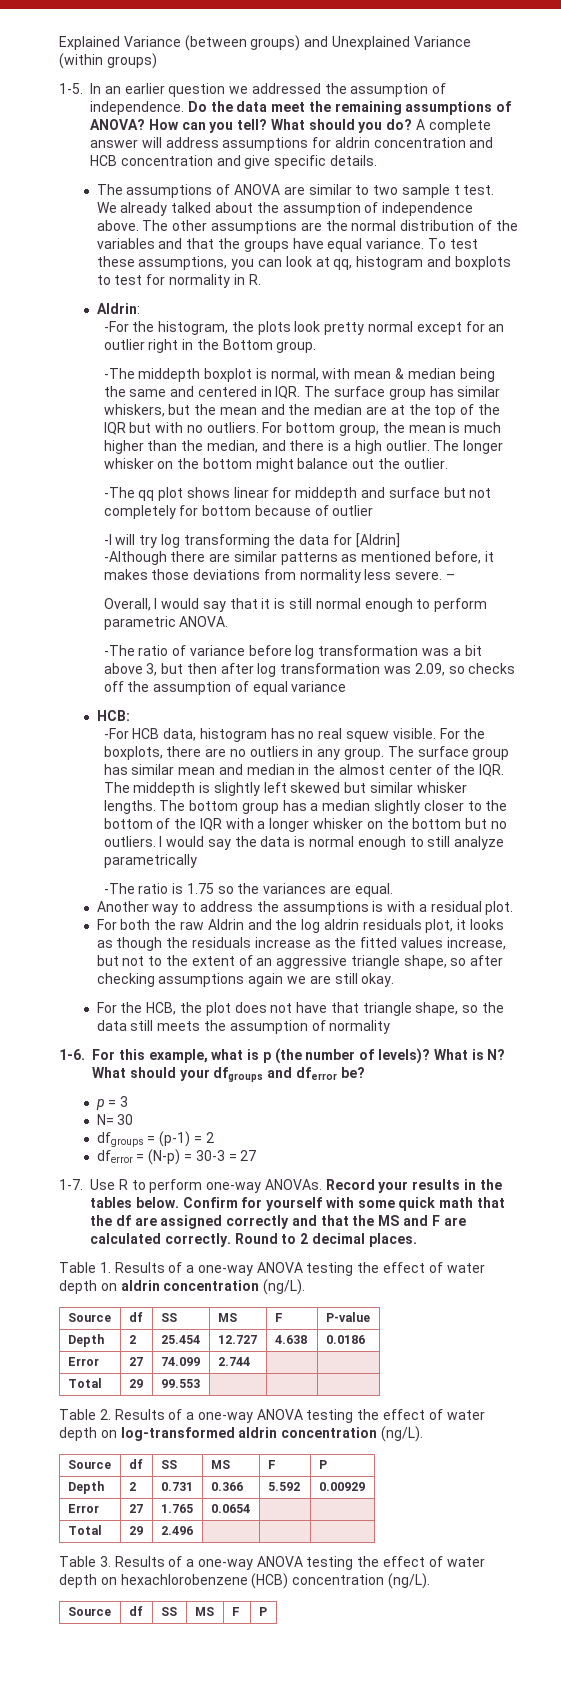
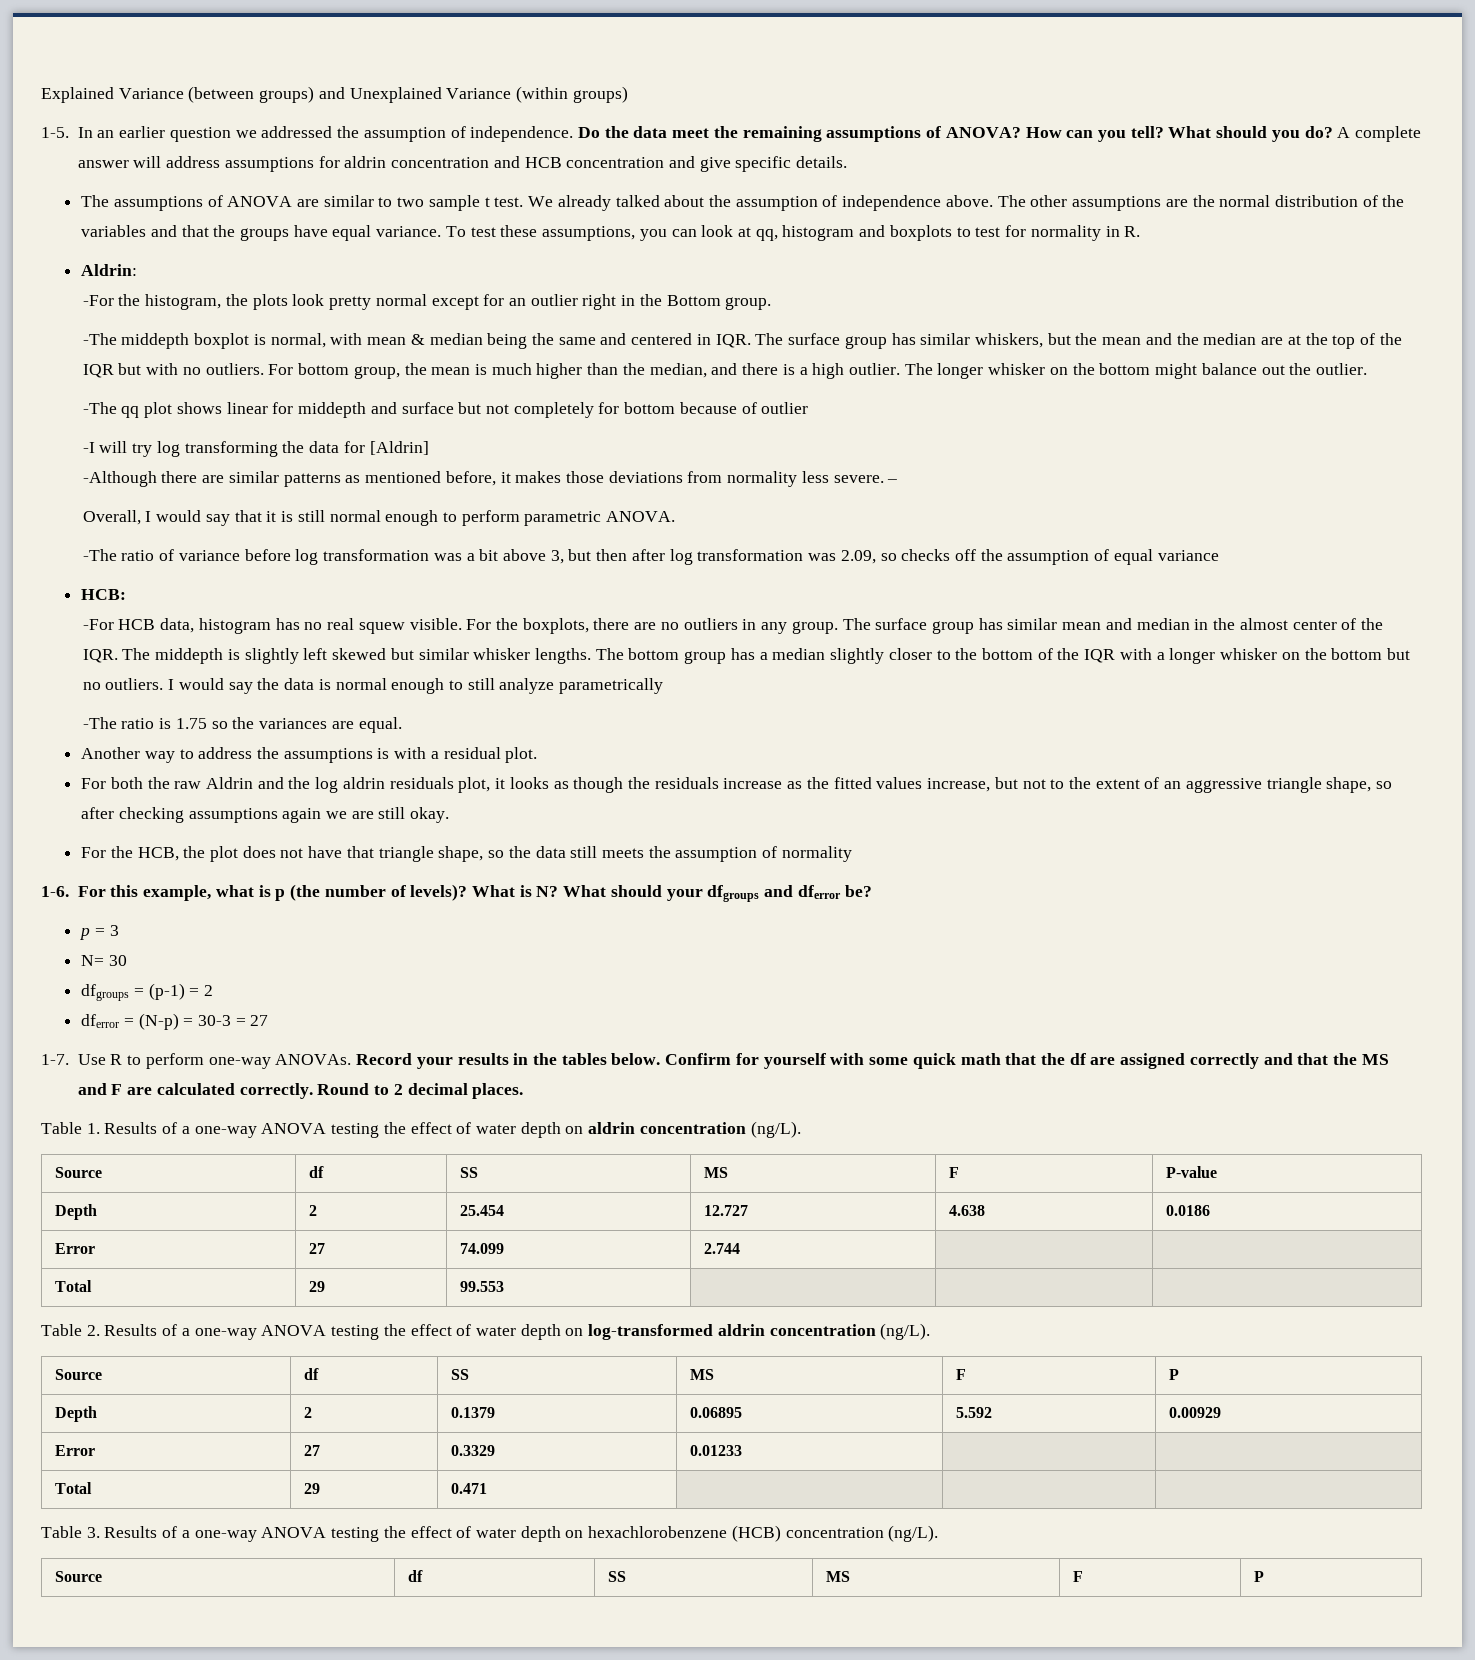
- Depth | 2 | 0.731 | 0.366 | 5.592 | 0.00929
+ Depth | 2 | 0.1379 | 0.06895 | 5.592 | 0.00929
- Error | 27 | 1.765 | 0.0654 | |
- Total | 29 | 2.496 | | |
+ Error | 27 | 0.3329 | 0.01233 | |
+ Total | 29 | 0.471 | | |

